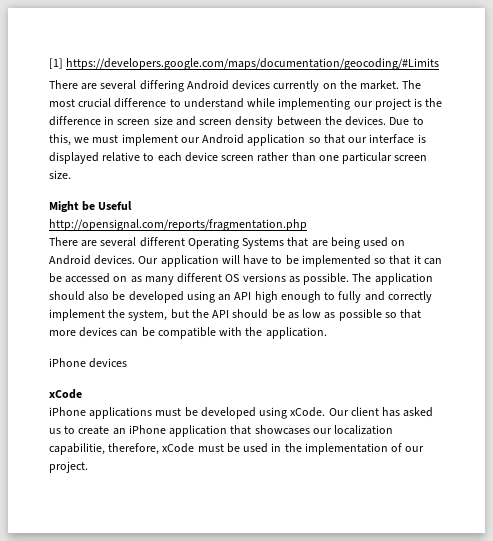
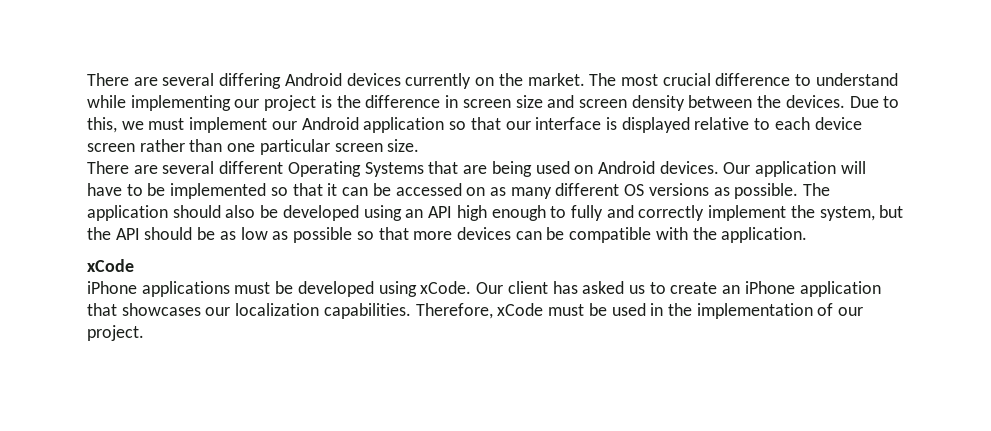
- [1] https://developers.google.com/maps/documentation/geocoding/#Limits
- Might be Useful
- http://opensignal.com/reports/fragmentation.php
- iPhone devices
- Our client has asked us to create an iPhone application that showcases our localization capabilitie, therefore, xCode must be used in the implementation of our project.
+ Our client has asked us to create an iPhone application that showcases our localization capabilities. Therefore, xCode must be used in the implementation of our project.

